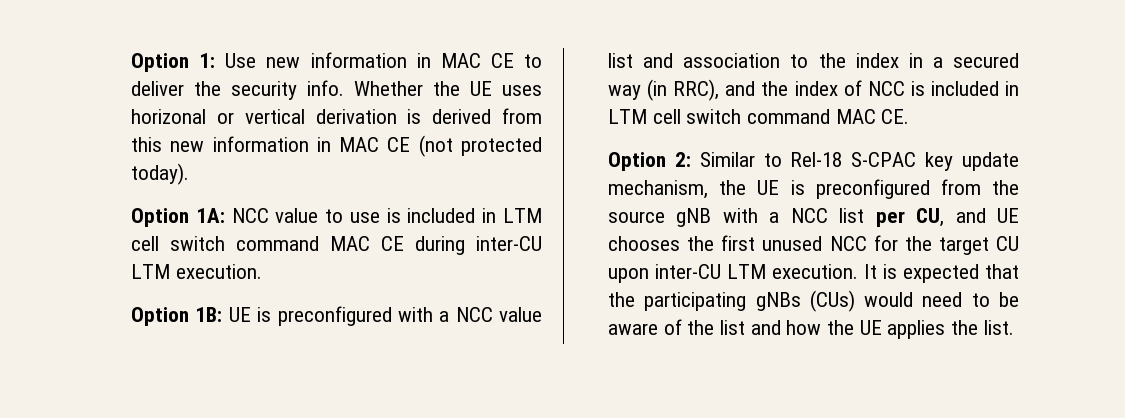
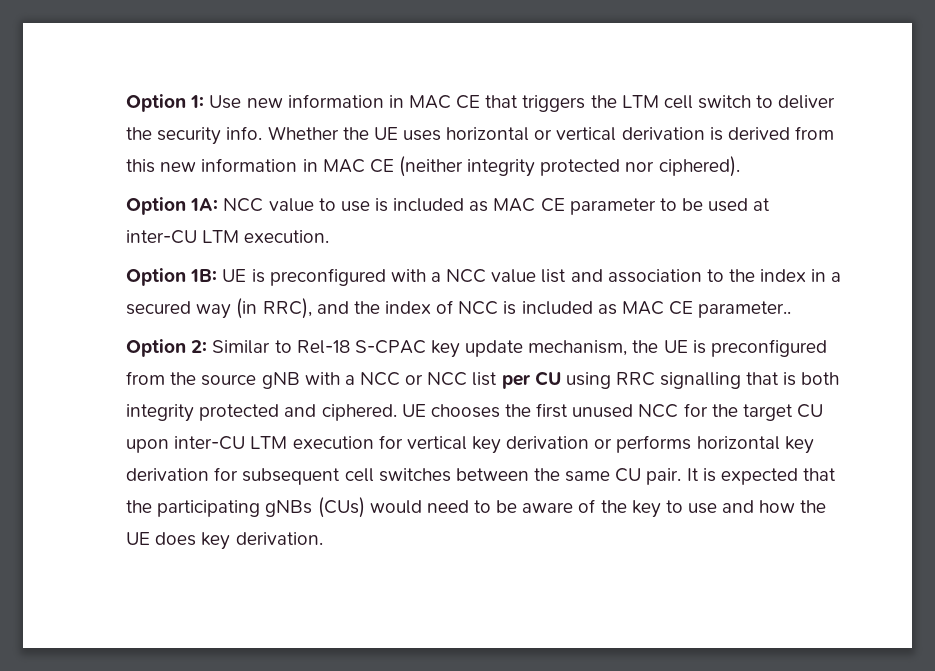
- Option 1: Use new information in MAC CE to deliver the security info.
+ Option 1: Use new information in MAC CE that triggers the LTM cell switch to deliver the security info.
- Whether the UE uses horizonal or vertical derivation is derived from this new information in MAC CE (not protected today).
+ Whether the UE uses horizontal or vertical derivation is derived from this new information in MAC CE (neither integrity protected nor ciphered).
- Option 1A: NCC value to use is included in LTM cell switch command MAC CE during inter-CU LTM execution.
+ Option 1A: NCC value to use is included as MAC CE parameter to be used at inter-CU LTM execution.
- Option 1B: UE is preconfigured with a NCC value list and association to the index in a secured way (in RRC), and the index of NCC is included in LTM cell switch command MAC CE.
+ Option 1B: UE is preconfigured with a NCC value list and association to the index in a secured way (in RRC), and the index of NCC is included as MAC CE parameter..
- Option 2: Similar to Rel-18 S-CPAC key update mechanism, the UE is preconfigured from the source gNB with a NCC list per CU, and UE chooses the first unused NCC for the target CU upon inter-CU LTM execution.
+ Option 2: Similar to Rel-18 S-CPAC key update mechanism, the UE is preconfigured from the source gNB with a NCC or NCC list per CU using RRC signalling that is both integrity protected and ciphered. UE chooses the first unused NCC for the target CU upon inter-CU LTM execution for vertical key derivation or performs horizontal key derivation for subsequent cell switches between the same CU pair.
- It is expected that the participating gNBs (CUs) would need to be aware of the list and how the UE applies the list.
+ It is expected that the participating gNBs (CUs) would need to be aware of the key to use and how the UE does key derivation.

